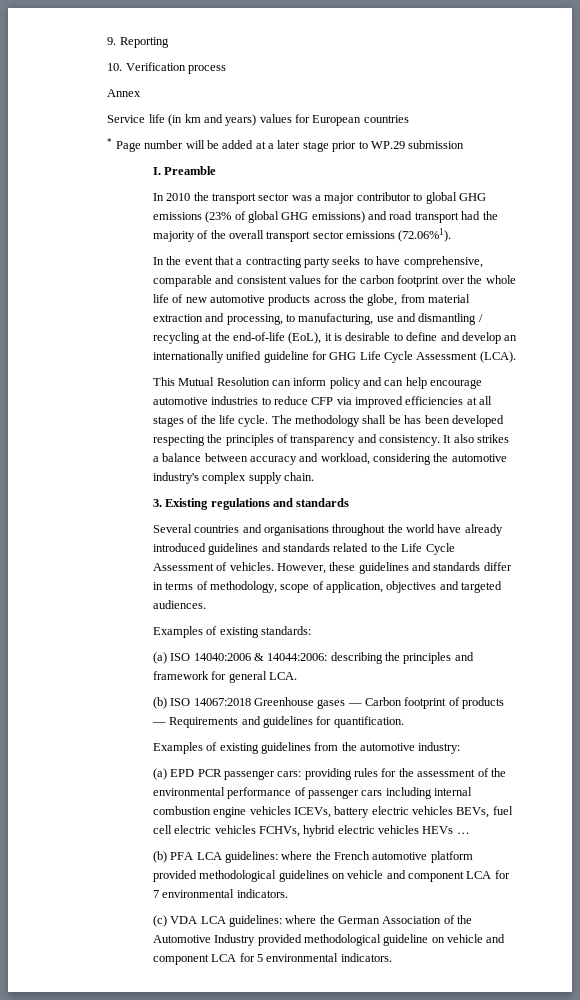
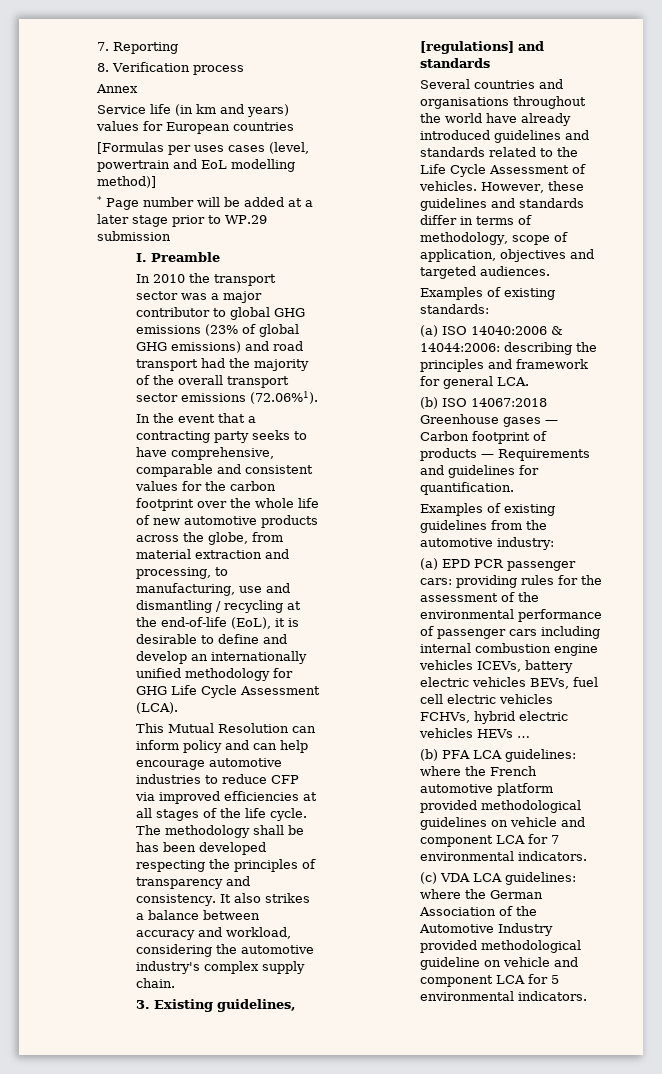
- 9. Reporting
+ 7. Reporting
- 10. Verification process
+ 8. Verification process
+ [Formulas per uses cases (level, powertrain and EoL modelling method)]
- In the event that a contracting party seeks to have comprehensive, comparable and consistent values for the carbon footprint over the whole life of new automotive products across the globe, from material extraction and processing, to manufacturing, use and dismantling / recycling at the end-of-life (EoL), it is desirable to define and develop an internationally unified guideline for GHG Life Cycle Assessment (LCA).
+ In the event that a contracting party seeks to have comprehensive, comparable and consistent values for the carbon footprint over the whole life of new automotive products across the globe, from material extraction and processing, to manufacturing, use and dismantling / recycling at the end-of-life (EoL), it is desirable to define and develop an internationally unified methodology for GHG Life Cycle Assessment (LCA).
- 3. Existing regulations and standards
+ 3. Existing guidelines, [regulations] and standards

